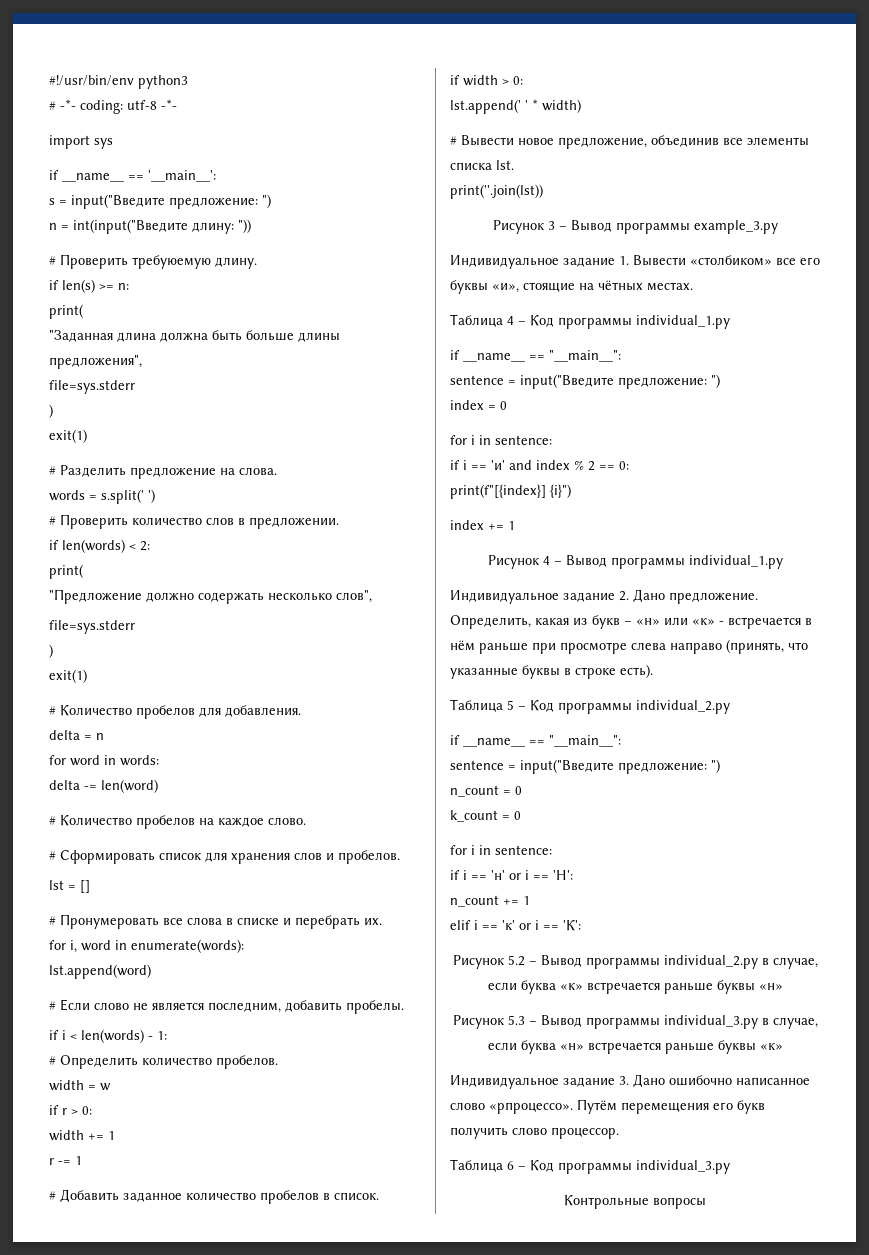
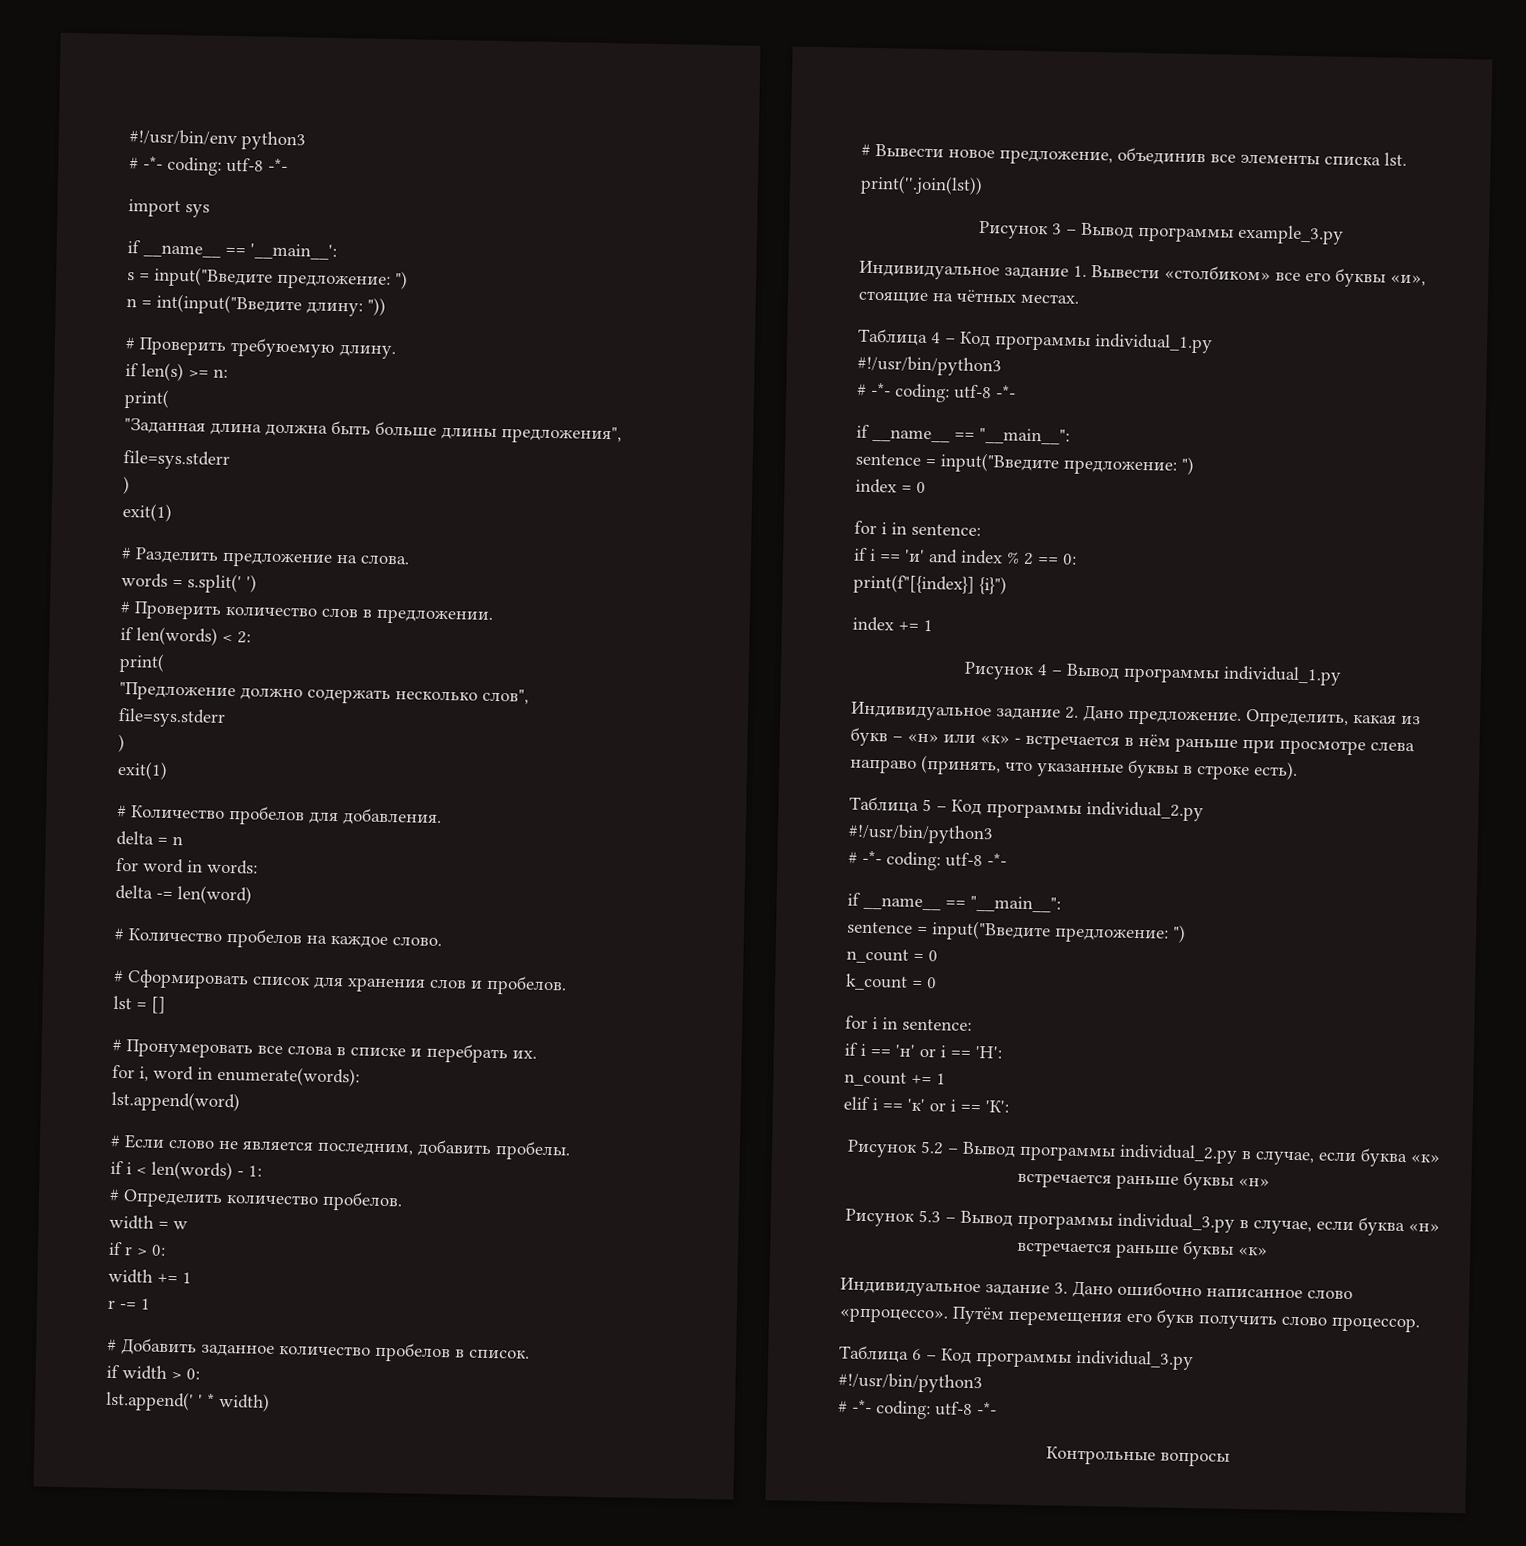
  Таблица 4 – Код программы individual_1.py
+ #!/usr/bin/python3
+ # -*- coding: utf-8 -*-
  Таблица 5 – Код программы individual_2.py
+ #!/usr/bin/python3
+ # -*- coding: utf-8 -*-
  Таблица 6 – Код программы individual_3.py
+ #!/usr/bin/python3
+ # -*- coding: utf-8 -*-

